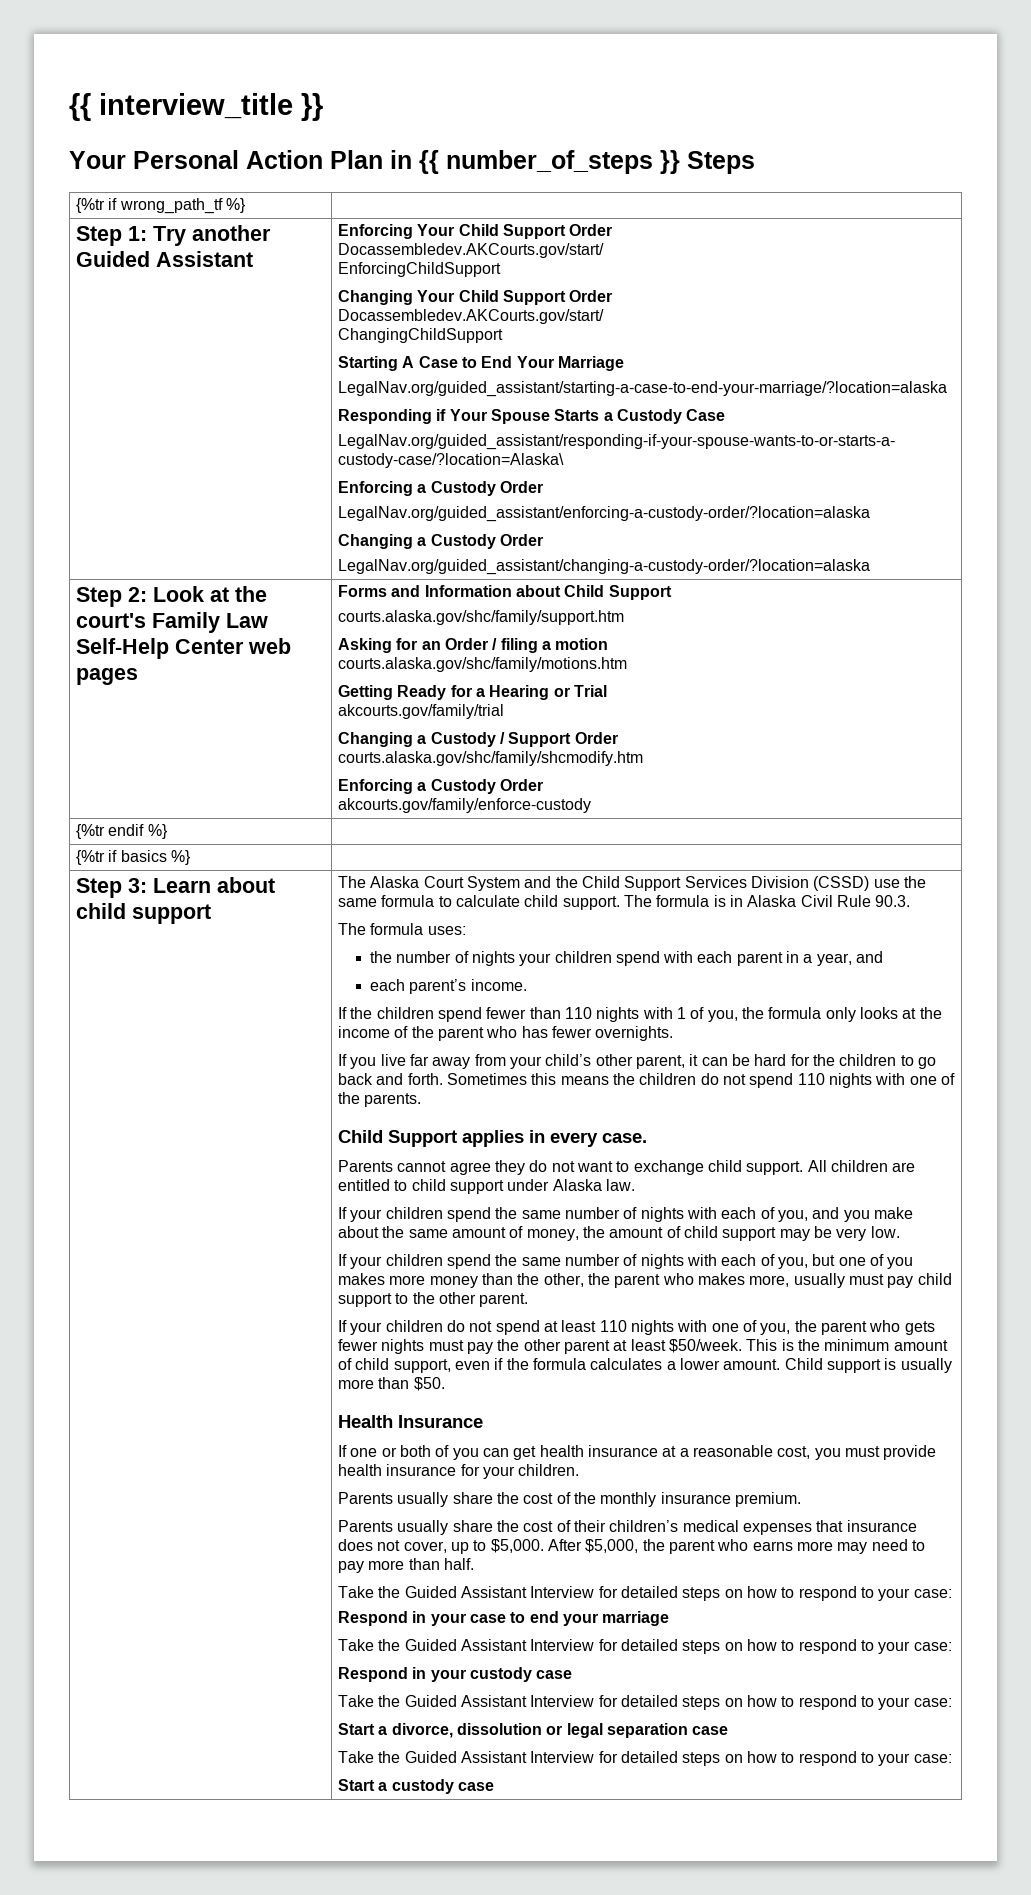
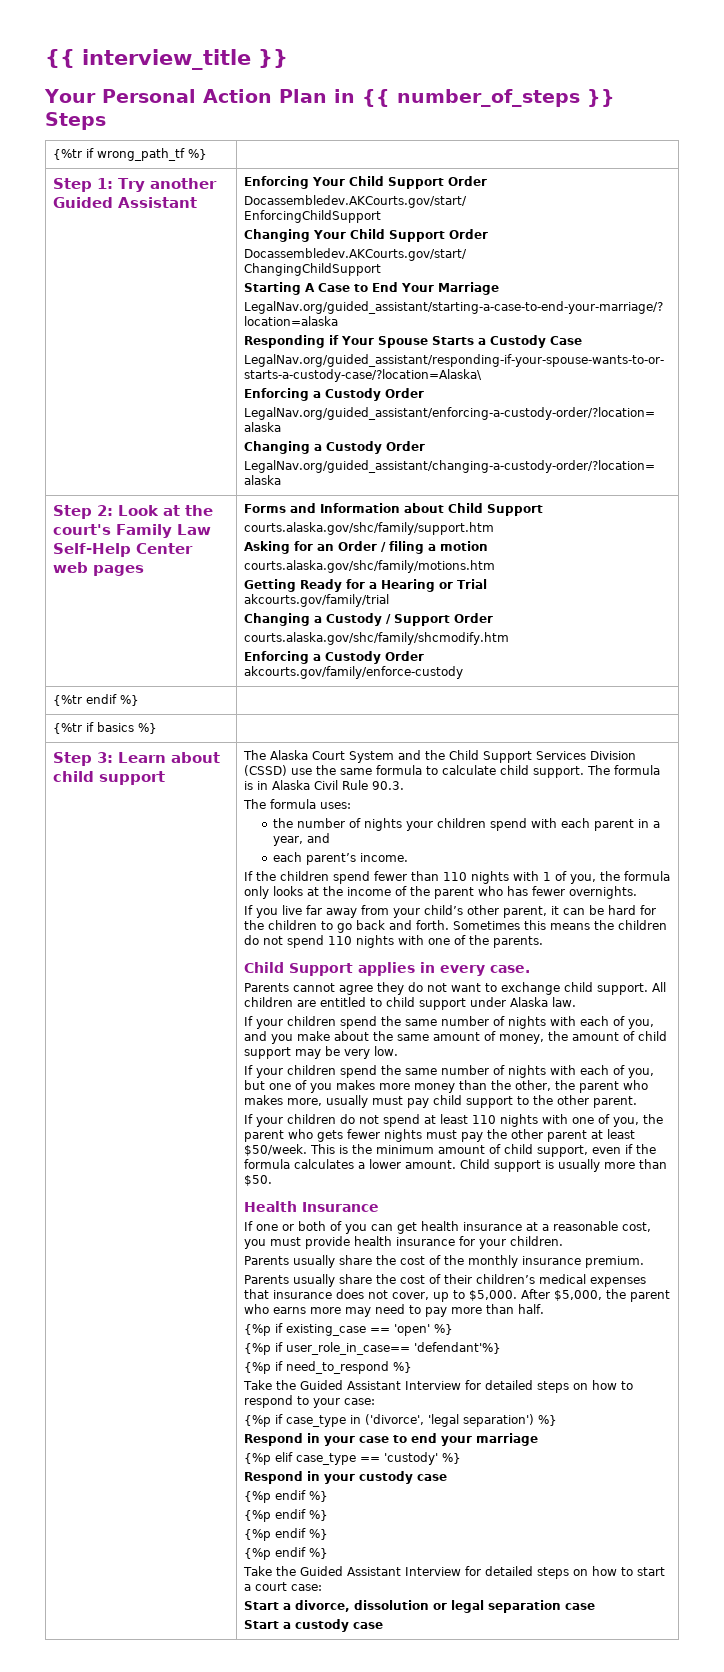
  After $5,000, the parent who earns more may need to pay more than half.
- Take the Guided Assistant Interview for detailed steps on how to respond to your case:
- Respond in your case to end your marriage
+ {%p if existing_case == 'open' %}
+ {%p if user_role_in_case== 'defendant'%}
+ {%p if need_to_respond %}
+ {%p if case_type in ('divorce', 'legal separation') %}
+ Respond in your case to end your marriage
+ {%p elif case_type == 'custody' %}
  Respond in your custody case
- Take the Guided Assistant Interview for detailed steps on how to respond to your case:
+ {%p endif %}
+ {%p endif %}
+ {%p endif %}
+ {%p endif %}
+ Take the Guided Assistant Interview for detailed steps on how to start a court case:
  Start a divorce, dissolution or legal separation case
- Take the Guided Assistant Interview for detailed steps on how to respond to your case:

